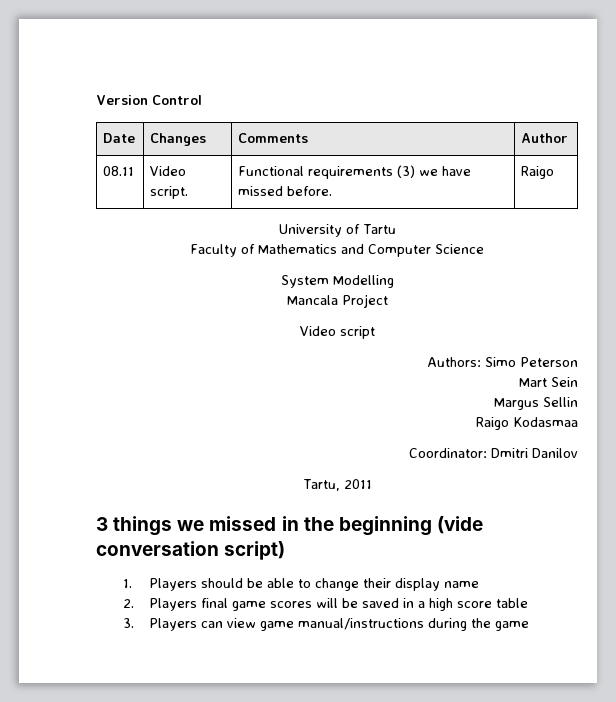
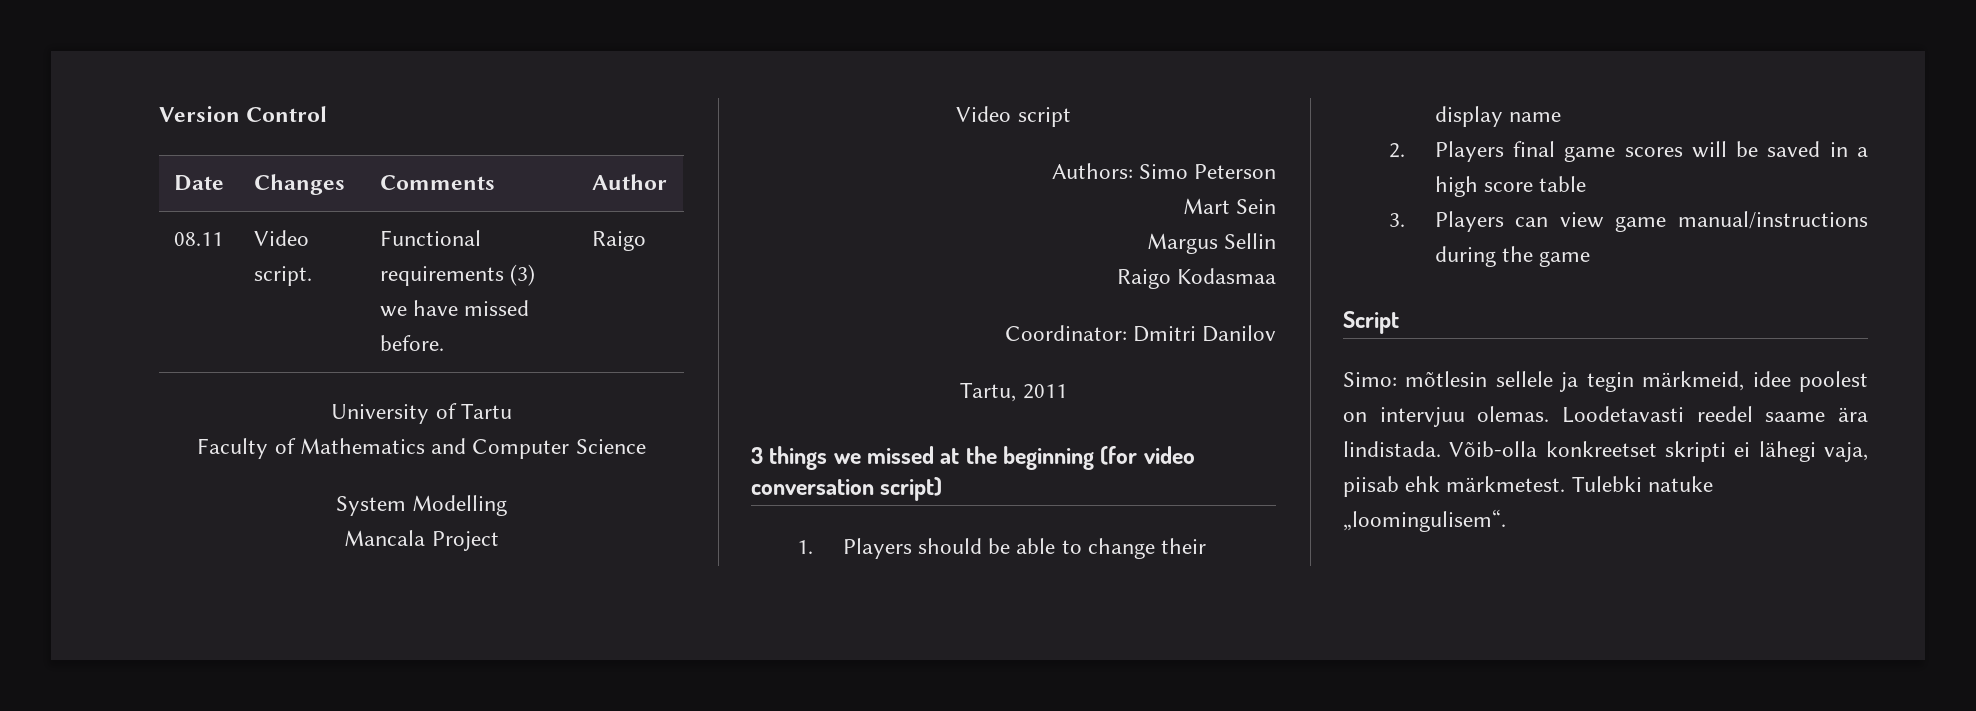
- 3 things we missed in the beginning (vide conversation script)
+ 3 things we missed at the beginning (for video conversation script)
+ Script
+ Simo: mõtlesin sellele ja tegin märkmeid, idee poolest on intervjuu olemas. Loodetavasti reedel saame ära lindistada. Võib-olla konkreetset skripti ei lähegi vaja, piisab ehk märkmetest. Tulebki natuke „loomingulisem“.

